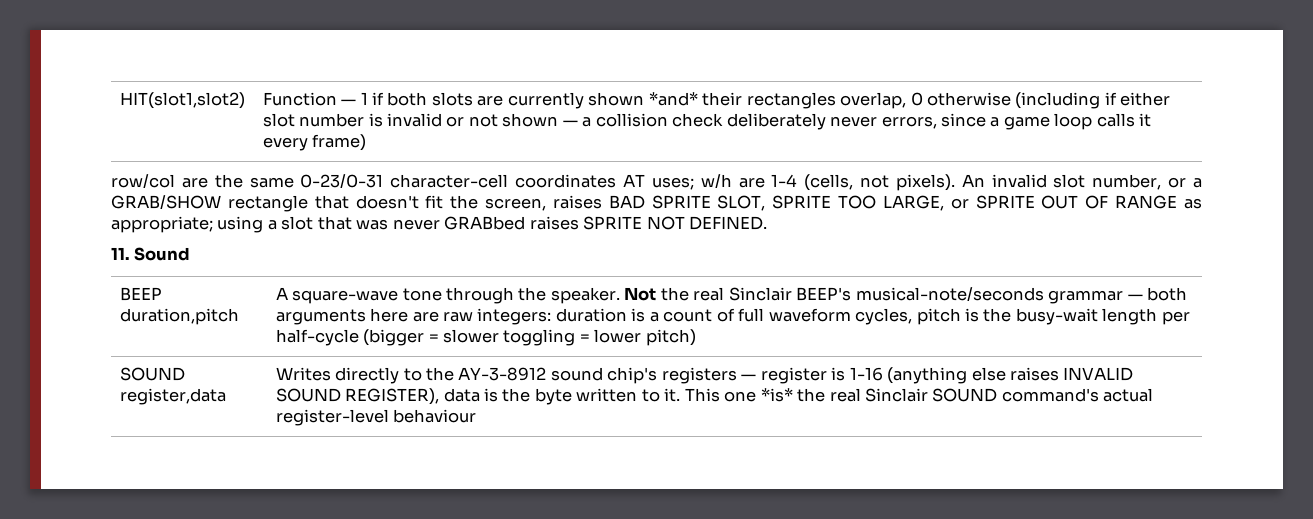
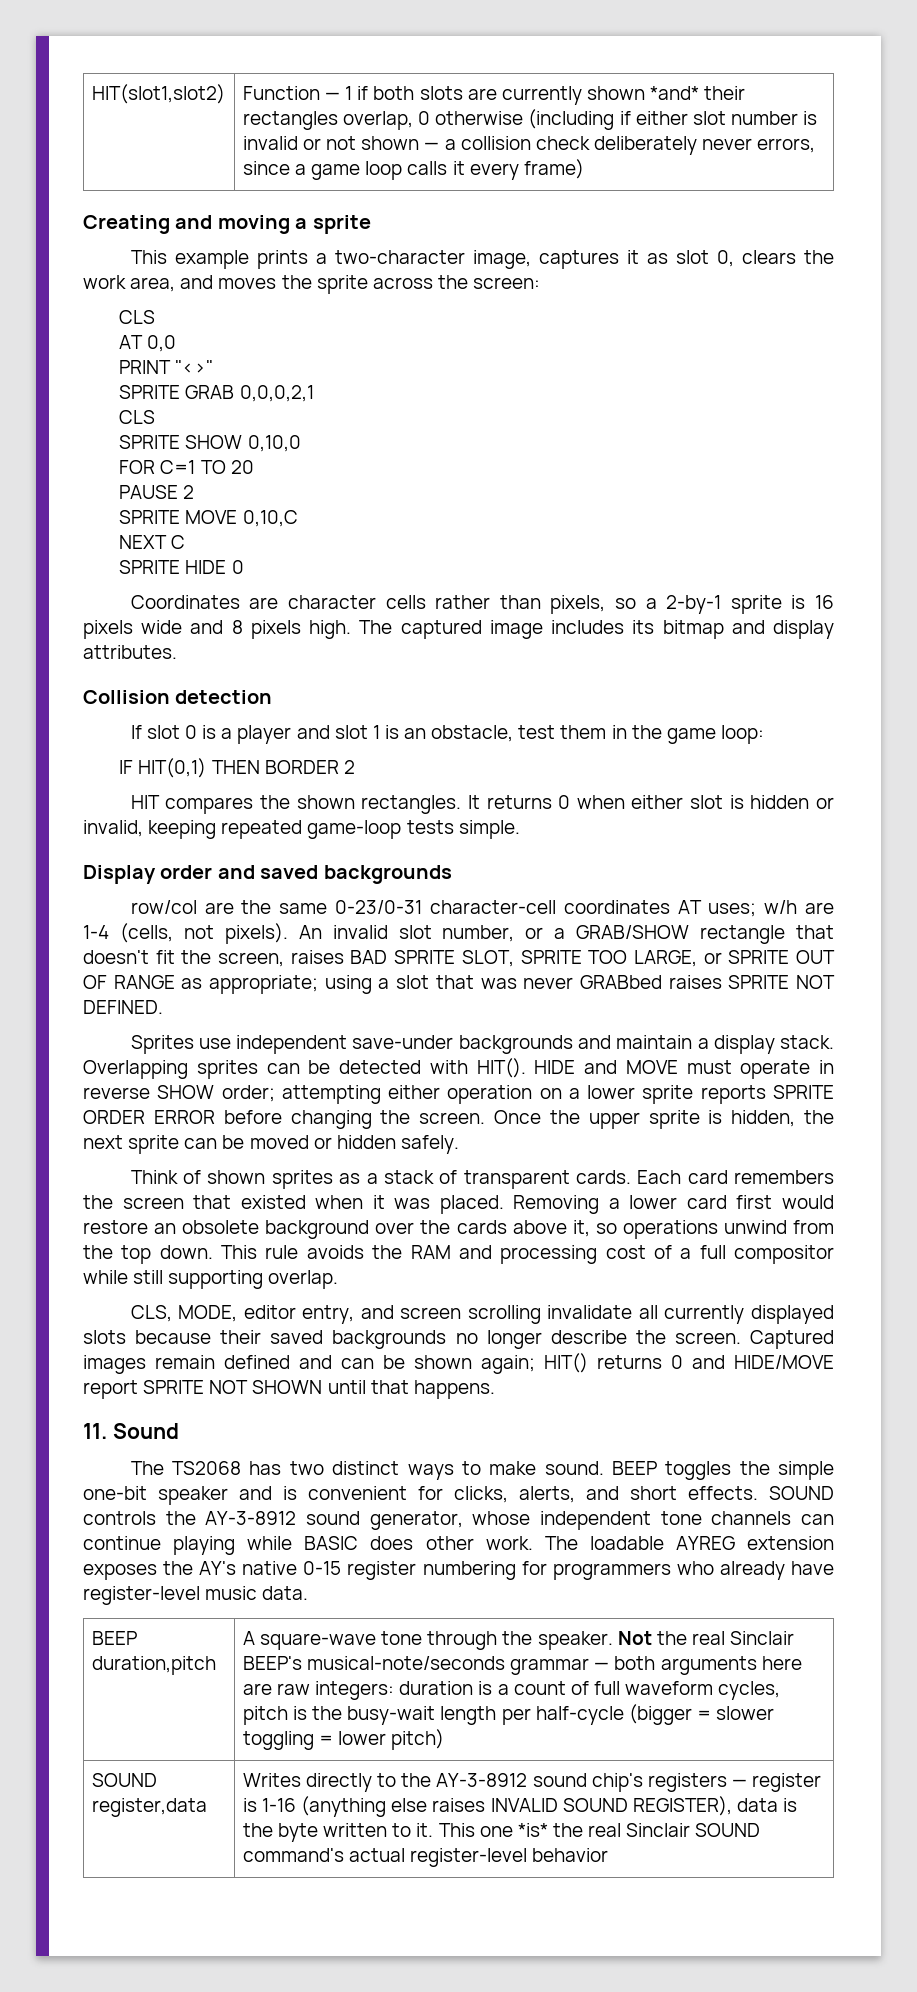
+ Creating and moving a sprite
+ This example prints a two-character image, captures it as slot 0, clears the work area, and moves the sprite across the screen:
+ CLS
+ AT 0,0
+ PRINT "<>"
+ SPRITE GRAB 0,0,0,2,1
+ CLS
+ SPRITE SHOW 0,10,0
+ FOR C=1 TO 20
+ PAUSE 2
+ SPRITE MOVE 0,10,C
+ NEXT C
+ SPRITE HIDE 0
+ Coordinates are character cells rather than pixels, so a 2-by-1 sprite is 16 pixels wide and 8 pixels high. The captured image includes its bitmap and display attributes.
+ Collision detection
+ If slot 0 is a player and slot 1 is an obstacle, test them in the game loop:
+ IF HIT(0,1) THEN BORDER 2
+ HIT compares the shown rectangles. It returns 0 when either slot is hidden or invalid, keeping repeated game-loop tests simple.
+ Display order and saved backgrounds
+ Sprites use independent save-under backgrounds and maintain a display stack. Overlapping sprites can be detected with HIT(). HIDE and MOVE must operate in reverse SHOW order; attempting either operation on a lower sprite reports SPRITE ORDER ERROR before changing the screen. Once the upper sprite is hidden, the next sprite can be moved or hidden safely.
+ Think of shown sprites as a stack of transparent cards. Each card remembers the screen that existed when it was placed. Removing a lower card first would restore an obsolete background over the cards above it, so operations unwind from the top down. This rule avoids the RAM and processing cost of a full compositor while still supporting overlap.
+ CLS, MODE, editor entry, and screen scrolling invalidate all currently displayed slots because their saved backgrounds no longer describe the screen. Captured images remain defined and can be shown again; HIT() returns 0 and HIDE/MOVE report SPRITE NOT SHOWN until that happens.
  11. Sound
+ The TS2068 has two distinct ways to make sound. BEEP toggles the simple one-bit speaker and is convenient for clicks, alerts, and short effects. SOUND controls the AY-3-8912 sound generator, whose independent tone channels can continue playing while BASIC does other work. The loadable AYREG extension exposes the AY's native 0-15 register numbering for programmers who already have register-level music data.
- SOUND register,data | Writes directly to the AY-3-8912 sound chip's registers — register is 1-16 (anything else raises INVALID SOUND REGISTER), data is the byte written to it. This one *is* the real Sinclair SOUND command's actual register-level behaviour
+ SOUND register,data | Writes directly to the AY-3-8912 sound chip's registers — register is 1-16 (anything else raises INVALID SOUND REGISTER), data is the byte written to it. This one *is* the real Sinclair SOUND command's actual register-level behavior

